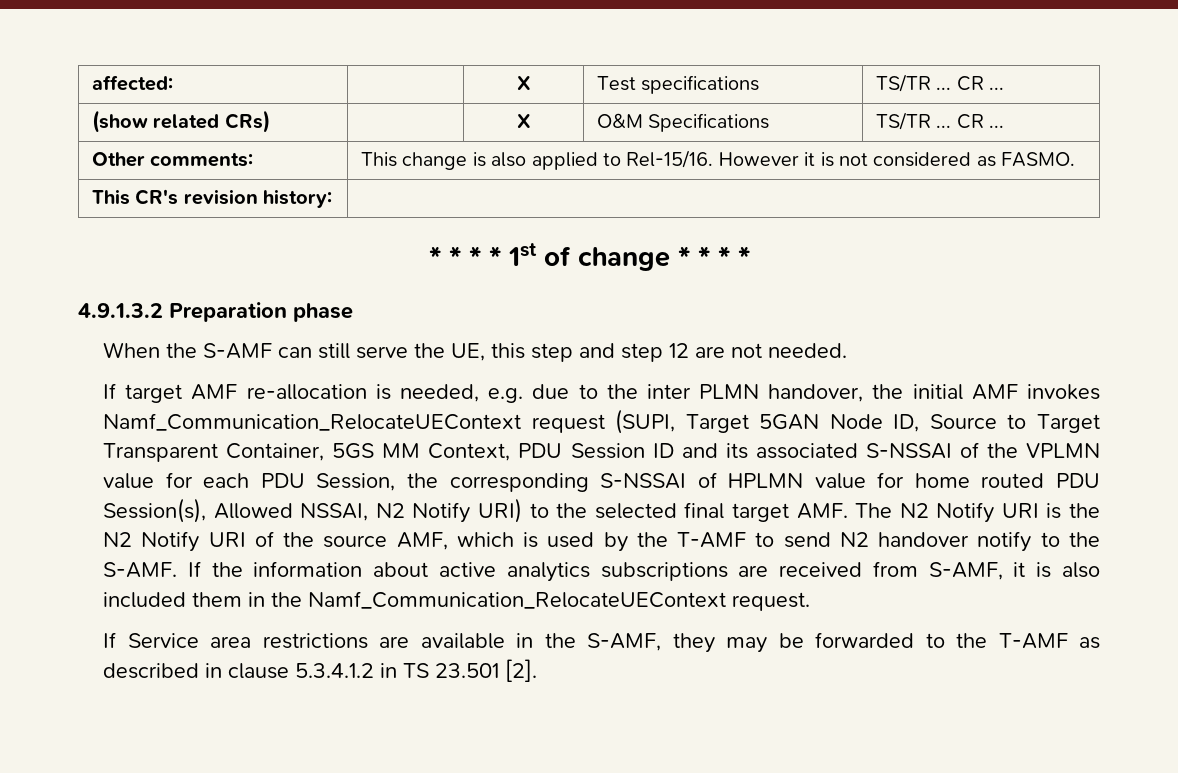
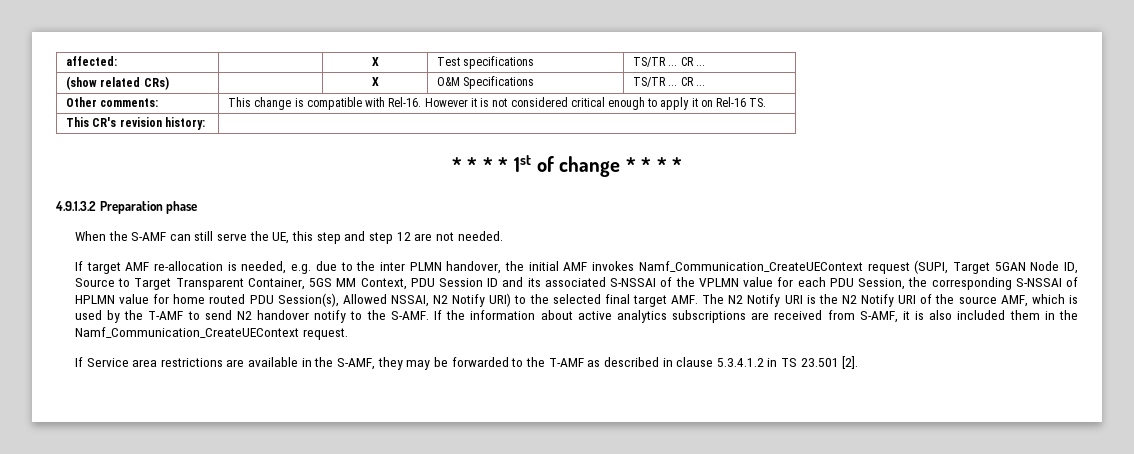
- Other comments: | This change is also applied to Rel-15/16. However it is not considered as FASMO.
+ Other comments: | This change is compatible with Rel-16. However it is not considered critical enough to apply it on Rel-16 TS.
- If target AMF re-allocation is needed, e.g. due to the inter PLMN handover, the initial AMF invokes Namf_Communication_RelocateUEContext request (SUPI, Target 5GAN Node ID, Source to Target Transparent Container, 5GS MM Context, PDU Session ID and its associated S-NSSAI of the VPLMN value for each PDU Session, the corresponding S-NSSAI of HPLMN value for home routed PDU Session(s), Allowed NSSAI, N2 Notify URI) to the selected final target AMF. The N2 Notify URI is the N2 Notify URI of the source AMF, which is used by the T-AMF to send N2 handover notify to the S-AMF.
+ If target AMF re-allocation is needed, e.g. due to the inter PLMN handover, the initial AMF invokes Namf_Communication_CreateUEContext request (SUPI, Target 5GAN Node ID, Source to Target Transparent Container, 5GS MM Context, PDU Session ID and its associated S-NSSAI of the VPLMN value for each PDU Session, the corresponding S-NSSAI of HPLMN value for home routed PDU Session(s), Allowed NSSAI, N2 Notify URI) to the selected final target AMF. The N2 Notify URI is the N2 Notify URI of the source AMF, which is used by the T-AMF to send N2 handover notify to the S-AMF.
- If the information about active analytics subscriptions are received from S-AMF, it is also included them in the Namf_Communication_RelocateUEContext request.
+ If the information about active analytics subscriptions are received from S-AMF, it is also included them in the Namf_Communication_CreateUEContext request.

